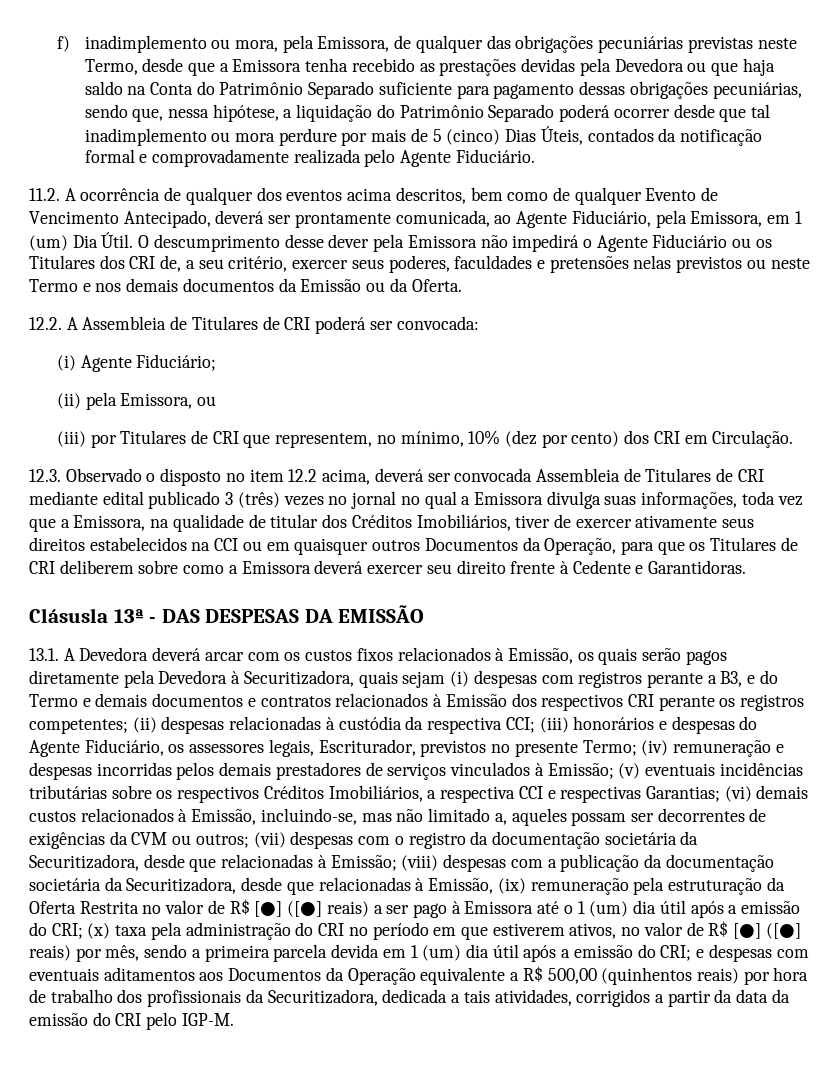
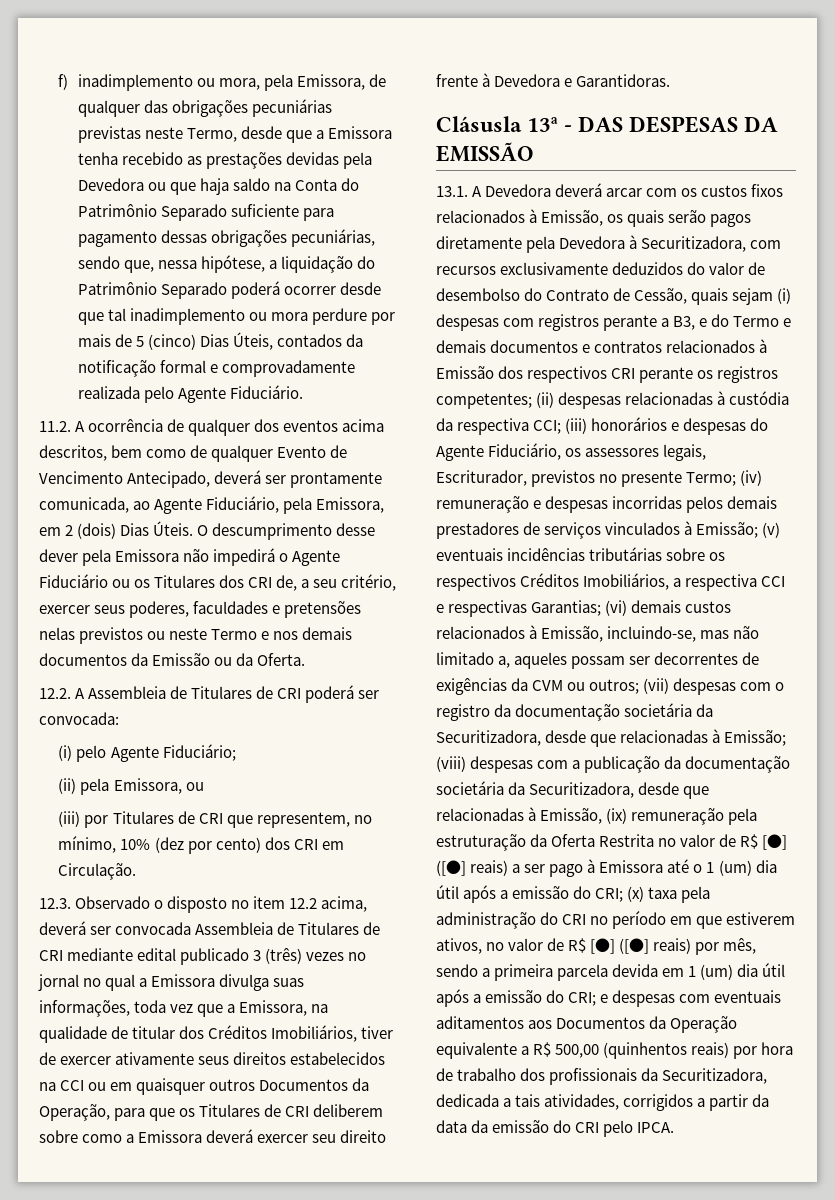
- 11.2. A ocorrência de qualquer dos eventos acima descritos, bem como de qualquer Evento de Vencimento Antecipado, deverá ser prontamente comunicada, ao Agente Fiduciário, pela Emissora, em 1 (um) Dia Útil.
+ 11.2. A ocorrência de qualquer dos eventos acima descritos, bem como de qualquer Evento de Vencimento Antecipado, deverá ser prontamente comunicada, ao Agente Fiduciário, pela Emissora, em 2 (dois) Dias Úteis.
- (i) Agente Fiduciário;
+ (i) pelo Agente Fiduciário;
- 12.3. Observado o disposto no item 12.2 acima, deverá ser convocada Assembleia de Titulares de CRI mediante edital publicado 3 (três) vezes no jornal no qual a Emissora divulga suas informações, toda vez que a Emissora, na qualidade de titular dos Créditos Imobiliários, tiver de exercer ativamente seus direitos estabelecidos na CCI ou em quaisquer outros Documentos da Operação, para que os Titulares de CRI deliberem sobre como a Emissora deverá exercer seu direito frente à Cedente e Garantidoras.
+ 12.3. Observado o disposto no item 12.2 acima, deverá ser convocada Assembleia de Titulares de CRI mediante edital publicado 3 (três) vezes no jornal no qual a Emissora divulga suas informações, toda vez que a Emissora, na qualidade de titular dos Créditos Imobiliários, tiver de exercer ativamente seus direitos estabelecidos na CCI ou em quaisquer outros Documentos da Operação, para que os Titulares de CRI deliberem sobre como a Emissora deverá exercer seu direito frente à Devedora e Garantidoras.
- 13.1. A Devedora deverá arcar com os custos fixos relacionados à Emissão, os quais serão pagos diretamente pela Devedora à Securitizadora, quais sejam (i) despesas com registros perante a B3, e do Termo e demais documentos e contratos relacionados à Emissão dos respectivos CRI perante os registros competentes;
+ 13.1. A Devedora deverá arcar com os custos fixos relacionados à Emissão, os quais serão pagos diretamente pela Devedora à Securitizadora, com recursos exclusivamente deduzidos do valor de desembolso do Contrato de Cessão, quais sejam (i) despesas com registros perante a B3, e do Termo e demais documentos e contratos relacionados à Emissão dos respectivos CRI perante os registros competentes;
- e despesas com eventuais aditamentos aos Documentos da Operação equivalente a R$ 500,00 (quinhentos reais) por hora de trabalho dos profissionais da Securitizadora, dedicada a tais atividades, corrigidos a partir da data da emissão do CRI pelo IGP-M.
+ e despesas com eventuais aditamentos aos Documentos da Operação equivalente a R$ 500,00 (quinhentos reais) por hora de trabalho dos profissionais da Securitizadora, dedicada a tais atividades, corrigidos a partir da data da emissão do CRI pelo IPCA.

